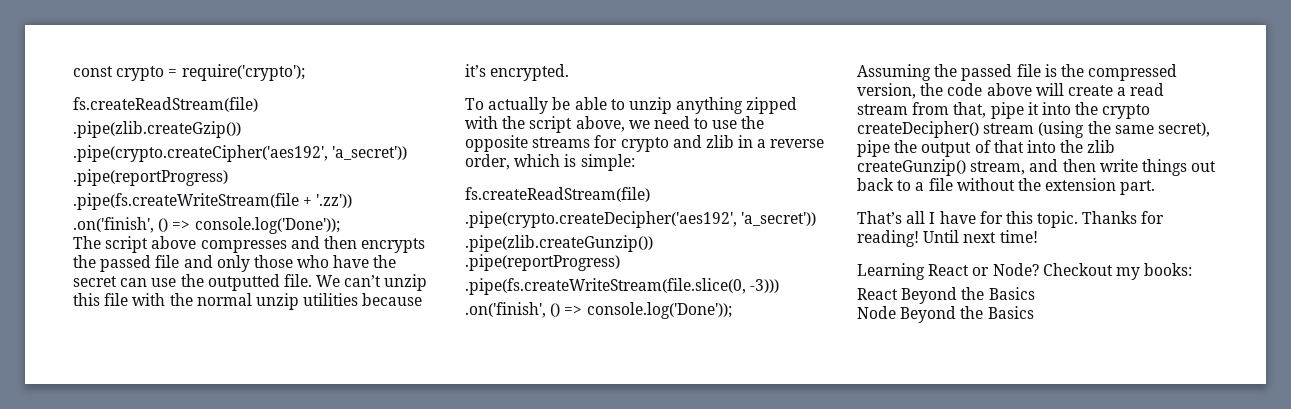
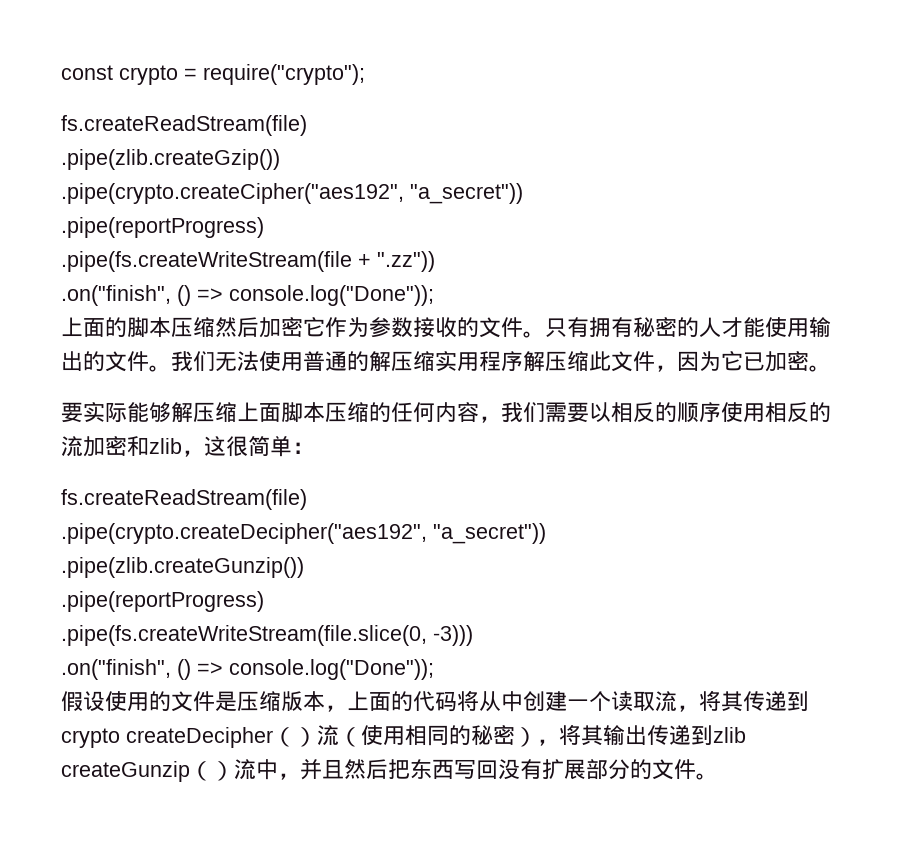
- const crypto = require('crypto');
+ const crypto = require("crypto");
- .pipe(crypto.createCipher('aes192', 'a_secret'))
+ .pipe(crypto.createCipher("aes192", "a_secret"))
- .pipe(fs.createWriteStream(file + '.zz'))
- .on('finish', () => console.log('Done'));
- The script above compresses and then encrypts the passed file and only those who have the secret can use the outputted file. We can’t unzip this file with the normal unzip utilities because it’s encrypted.
- To actually be able to unzip anything zipped with the script above, we need to use the opposite streams for crypto and zlib in a reverse order, which is simple:
+ .pipe(fs.createWriteStream(file + ".zz"))
+ .on("finish", () => console.log("Done"));
+ 上面的脚本压缩然后加密它作为参数接收的文件。只有拥有秘密的人才能使用输出的文件。我们无法使用普通的解压缩实用程序解压缩此文件，因为它已加密。
+ 要实际能够解压缩上面脚本压缩的任何内容，我们需要以相反的顺序使用相反的流加密和zlib，这很简单：
  fs.createReadStream(file)
- .pipe(crypto.createDecipher('aes192', 'a_secret'))
+ .pipe(crypto.createDecipher("aes192", "a_secret"))
  .pipe(fs.createWriteStream(file.slice(0, -3)))
- .on('finish', () => console.log('Done'));
- Assuming the passed file is the compressed version, the code above will create a read stream from that, pipe it into the crypto createDecipher() stream (using the same secret), pipe the output of that into the zlib createGunzip() stream, and then write things out back to a file without the extension part.
- That’s all I have for this topic. Thanks for reading! Until next time!
- Learning React or Node? Checkout my books:
- React Beyond the Basics
- Node Beyond the Basics
+ .on("finish", () => console.log("Done"));
+ 假设使用的文件是压缩版本，上面的代码将从中创建一个读取流，将其传递到crypto createDecipher（）流（使用相同的秘密），将其输出传递到zlib createGunzip（）流中，并且然后把东西写回没有扩展部分的文件。

